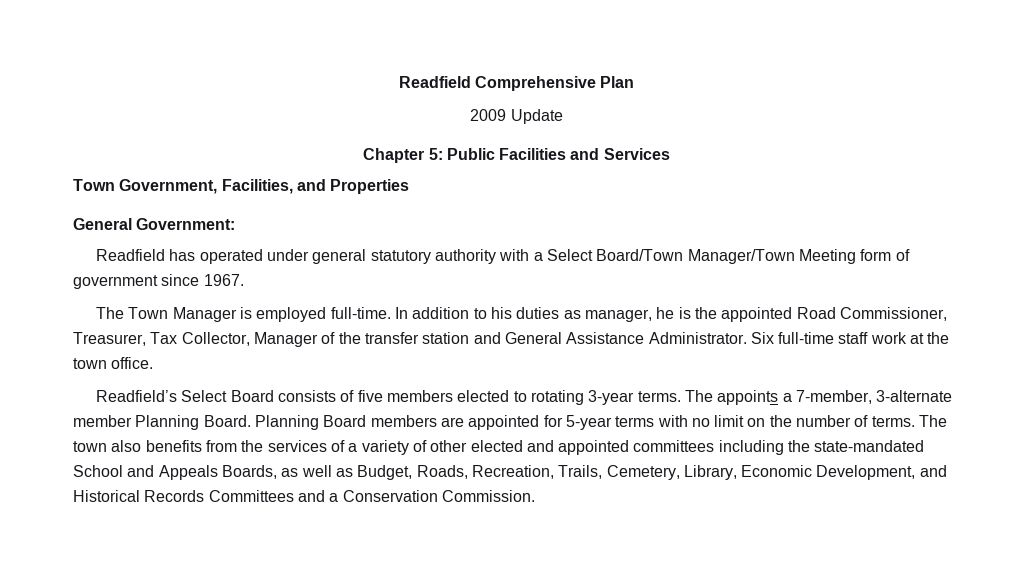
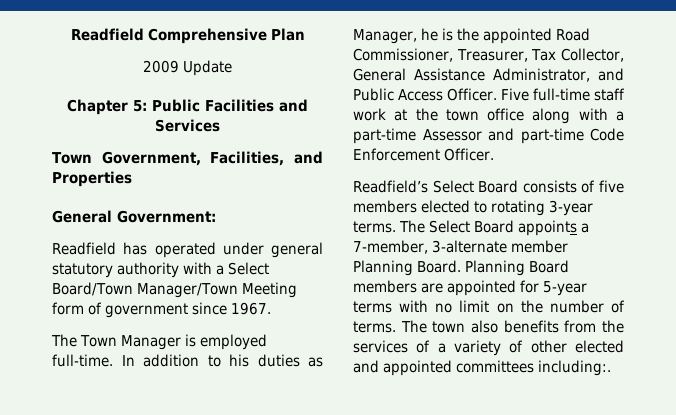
- In addition to his duties as manager, he is the appointed Road Commissioner, Treasurer, Tax Collector, Manager of the transfer station and General Assistance Administrator. Six full-time staff work at the town office.
+ In addition to his duties as Manager, he is the appointed Road Commissioner, Treasurer, Tax Collector, General Assistance Administrator, and Public Access Officer. Five full-time staff work at the town office along with a part-time Assessor and part-time Code Enforcement Officer.
- The appoints a 7-member, 3-alternate member Planning Board.
+ The Select Board appoints a 7-member, 3-alternate member Planning Board.
- The town also benefits from the services of a variety of other elected and appointed committees including the state-mandated School and Appeals Boards, as well as Budget, Roads, Recreation, Trails, Cemetery, Library, Economic Development, and Historical Records Committees and a Conservation Commission.
+ The town also benefits from the services of a variety of other elected and appointed committees including:.

